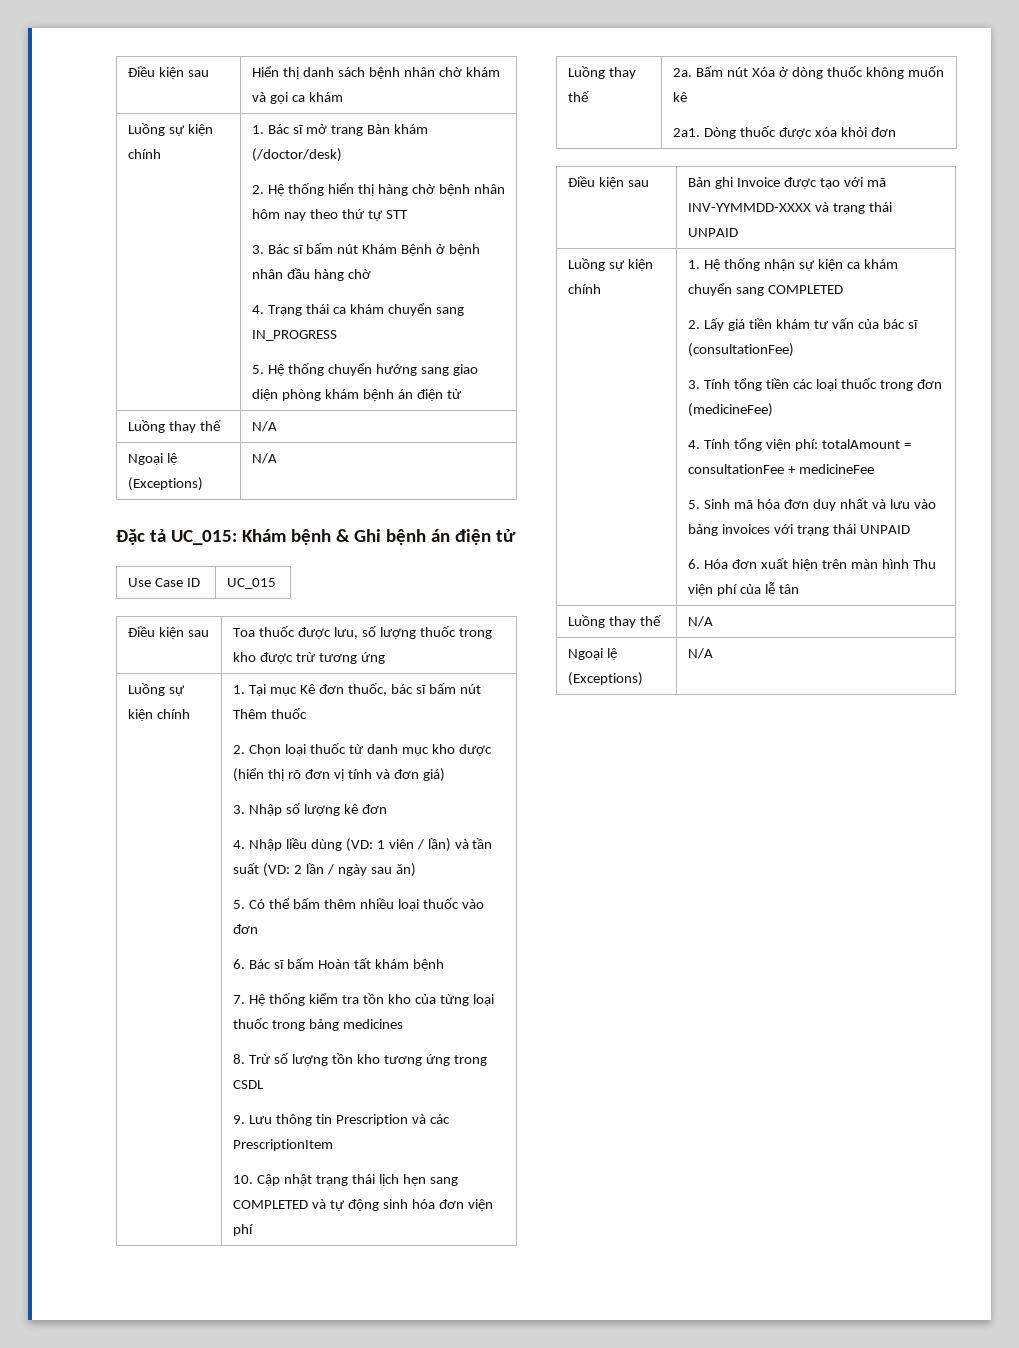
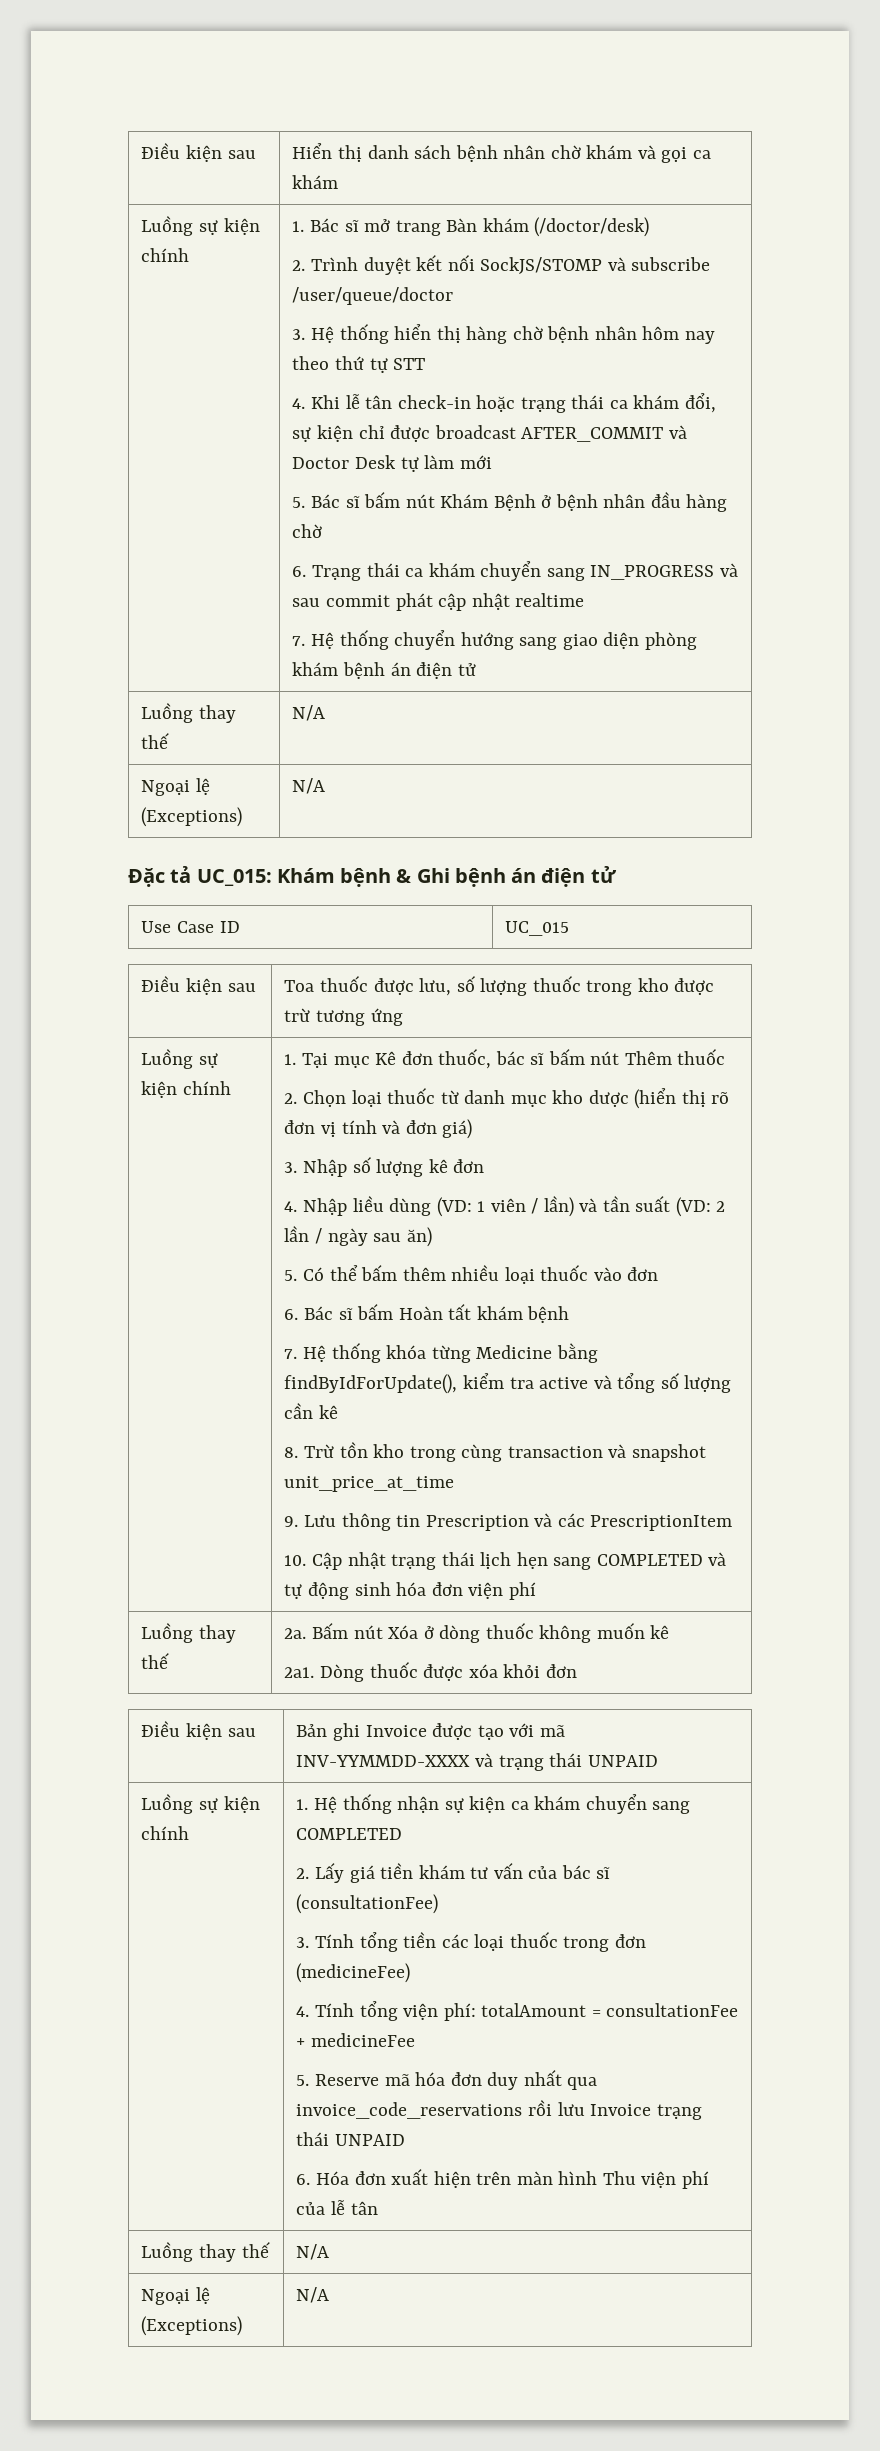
- 2. Hệ thống hiển thị hàng chờ bệnh nhân hôm nay theo thứ tự STT
+ 2. Trình duyệt kết nối SockJS/STOMP và subscribe /user/queue/doctor
+ 3. Hệ thống hiển thị hàng chờ bệnh nhân hôm nay theo thứ tự STT
- 3. Bác sĩ bấm nút Khám Bệnh ở bệnh nhân đầu hàng chờ
+ 4. Khi lễ tân check-in hoặc trạng thái ca khám đổi, sự kiện chỉ được broadcast AFTER_COMMIT và Doctor Desk tự làm mới
+ 5. Bác sĩ bấm nút Khám Bệnh ở bệnh nhân đầu hàng chờ
- 4. Trạng thái ca khám chuyển sang IN_PROGRESS
- 5. Hệ thống chuyển hướng sang giao diện phòng khám bệnh án điện tử
+ 6. Trạng thái ca khám chuyển sang IN_PROGRESS và sau commit phát cập nhật realtime
+ 7. Hệ thống chuyển hướng sang giao diện phòng khám bệnh án điện tử
- 7. Hệ thống kiểm tra tồn kho của từng loại thuốc trong bảng medicines
- 8. Trừ số lượng tồn kho tương ứng trong CSDL
+ 7. Hệ thống khóa từng Medicine bằng findByIdForUpdate(), kiểm tra active và tổng số lượng cần kê
+ 8. Trừ tồn kho trong cùng transaction và snapshot unit_price_at_time
- 5. Sinh mã hóa đơn duy nhất và lưu vào bảng invoices với trạng thái UNPAID
+ 5. Reserve mã hóa đơn duy nhất qua invoice_code_reservations rồi lưu Invoice trạng thái UNPAID

